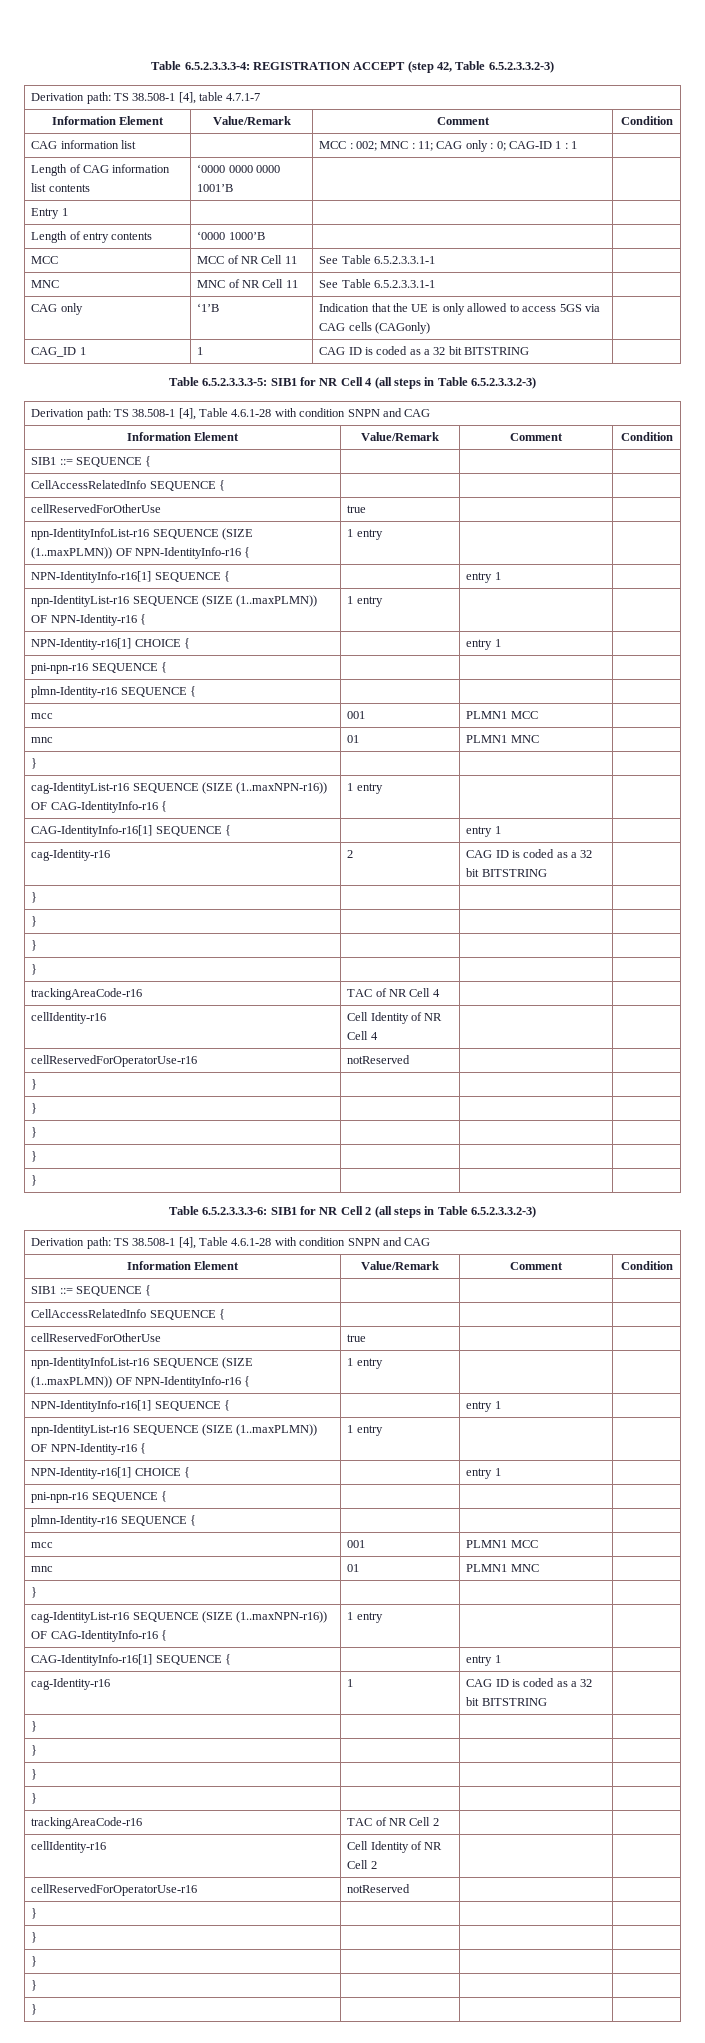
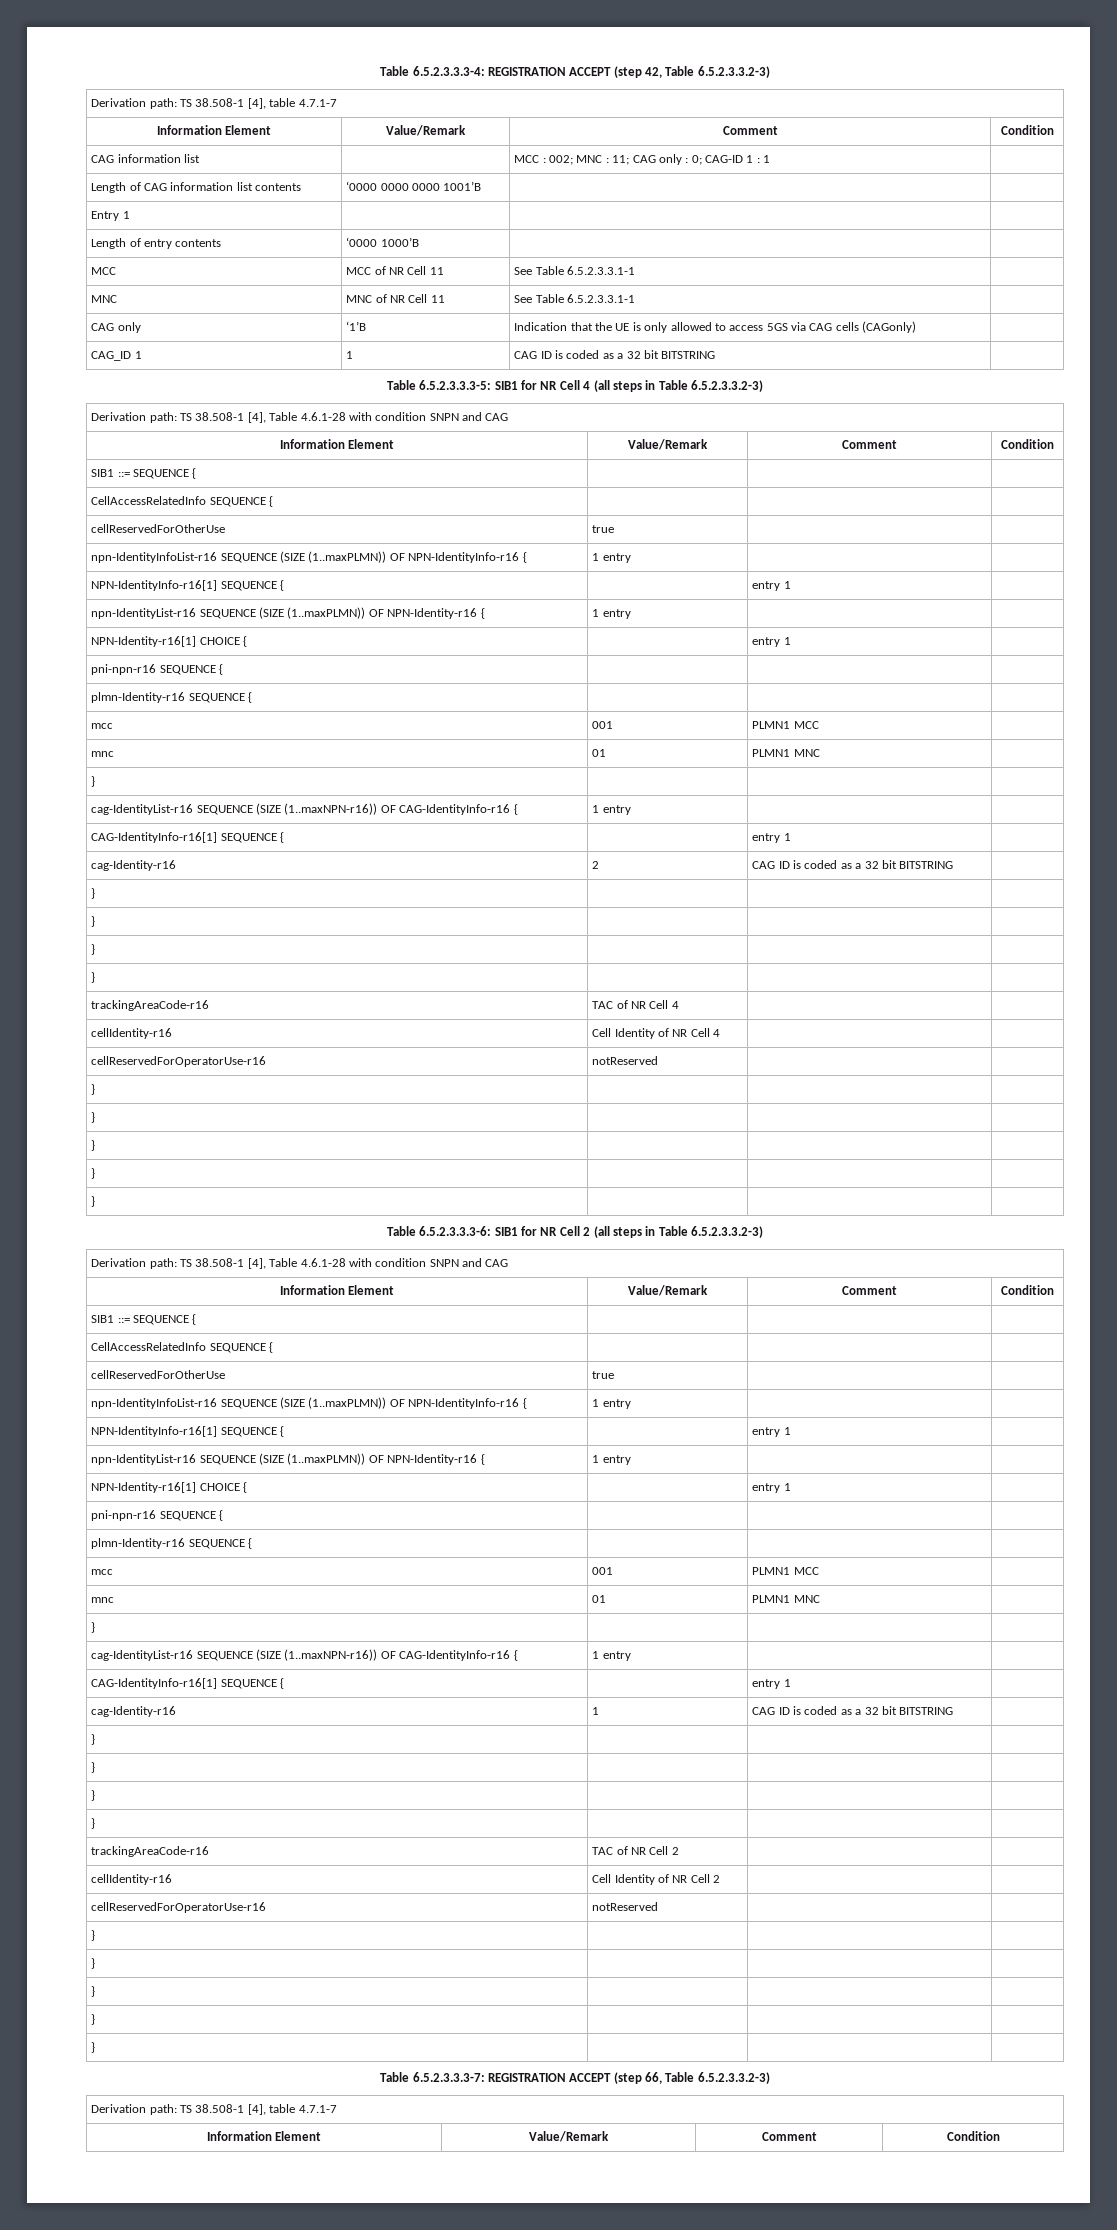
+ Table 6.5.2.3.3.3-7: REGISTRATION ACCEPT (step 66, Table 6.5.2.3.3.2-3)
+ Derivation path: TS 38.508-1 [4], table 4.7.1-7
+ Information Element | Value/Remark | Comment | Condition

